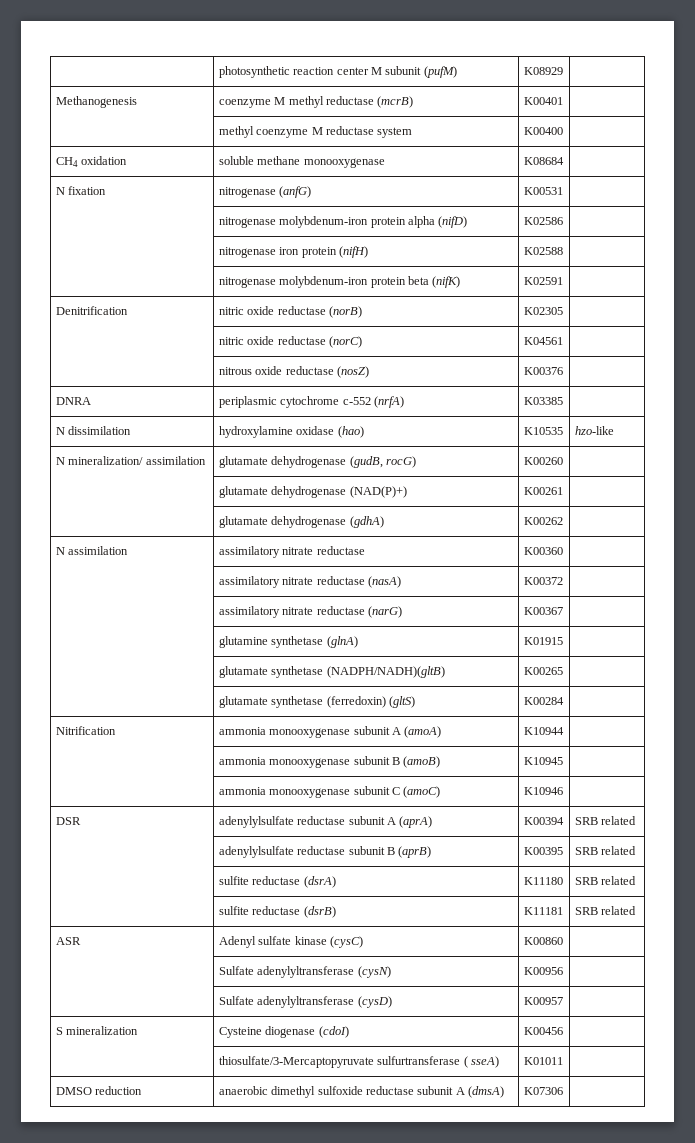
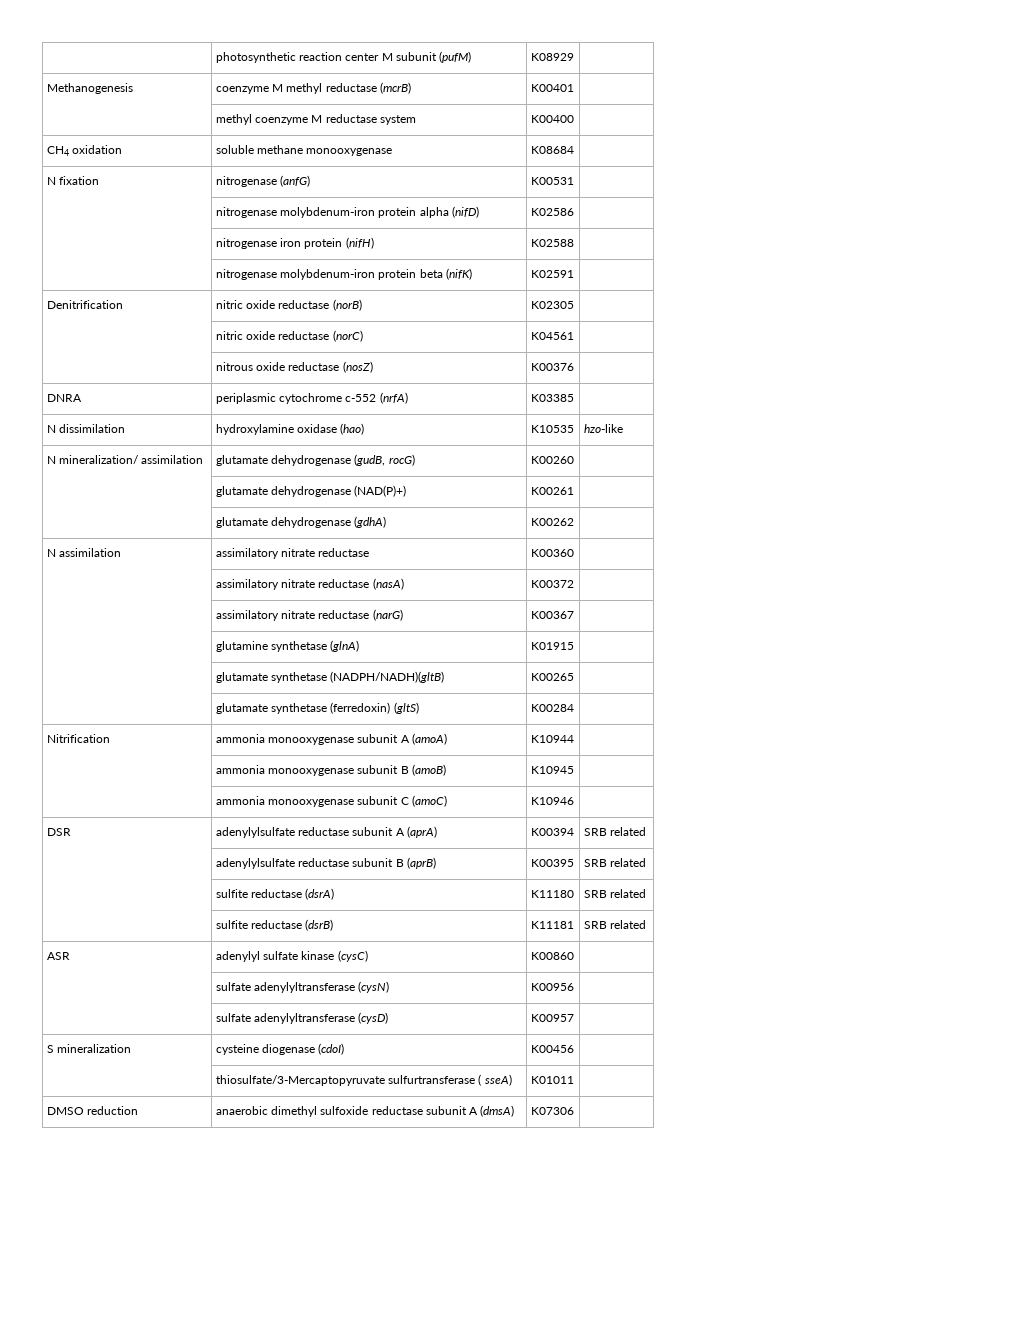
- ASR | Adenyl sulfate kinase (cysC) | K00860 |
+ ASR | adenylyl sulfate kinase (cysC) | K00860 |
- | Sulfate adenylyltransferase (cysN) | K00956 |
+ | sulfate adenylyltransferase (cysN) | K00956 |
- | Sulfate adenylyltransferase (cysD) | K00957 |
+ | sulfate adenylyltransferase (cysD) | K00957 |
- S mineralization | Cysteine diogenase (cdoI) | K00456 |
+ S mineralization | cysteine diogenase (cdoI) | K00456 |

